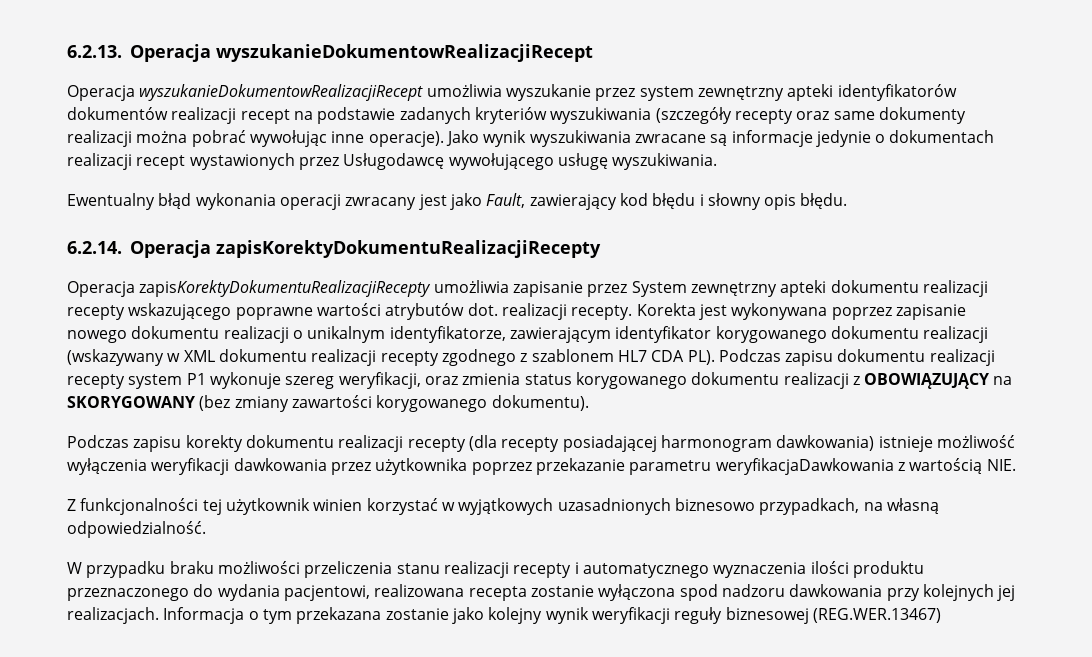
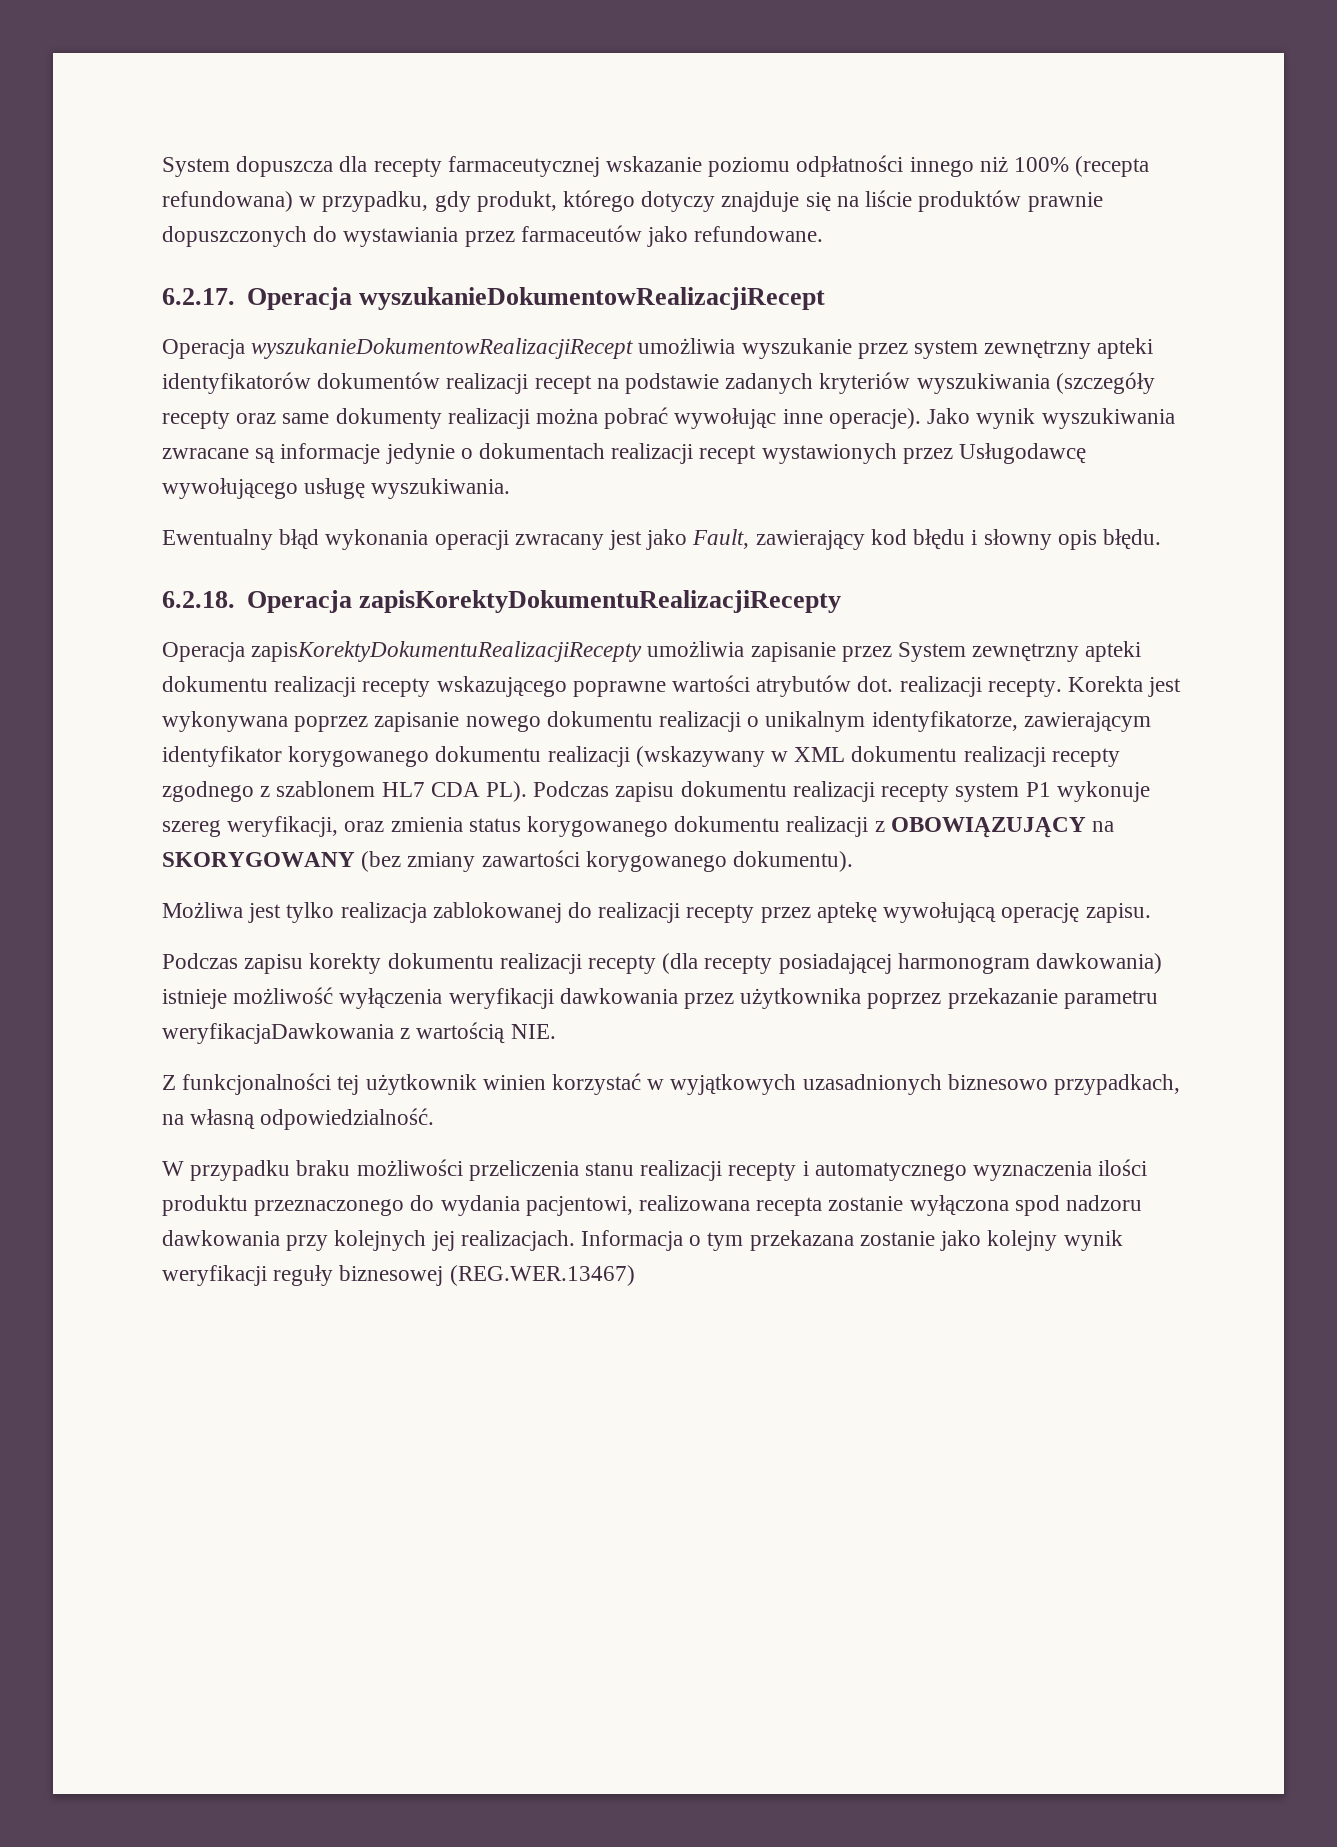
- 6.2.13. Operacja wyszukanieDokumentowRealizacjiRecept
+ System dopuszcza dla recepty farmaceutycznej wskazanie poziomu odpłatności innego niż 100% (recepta refundowana) w przypadku, gdy produkt, którego dotyczy znajduje się na liście produktów prawnie dopuszczonych do wystawiania przez farmaceutów jako refundowane.
+ 6.2.17. Operacja wyszukanieDokumentowRealizacjiRecept
- 6.2.14. Operacja zapisKorektyDokumentuRealizacjiRecepty
+ 6.2.18. Operacja zapisKorektyDokumentuRealizacjiRecepty
+ Możliwa jest tylko realizacja zablokowanej do realizacji recepty przez aptekę wywołującą operację zapisu.

